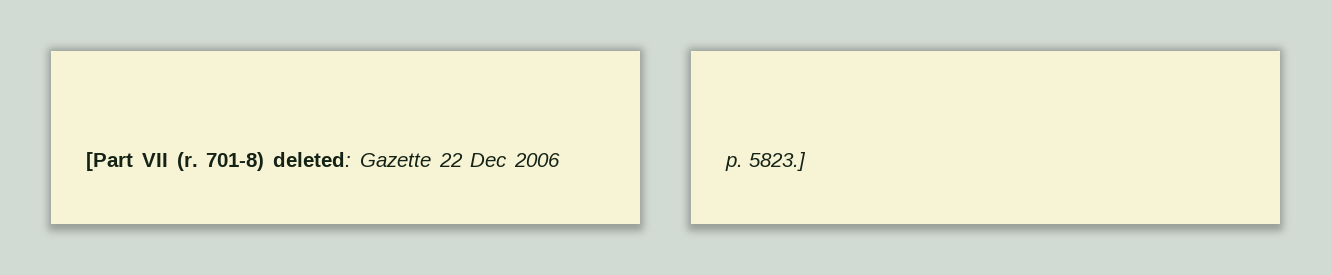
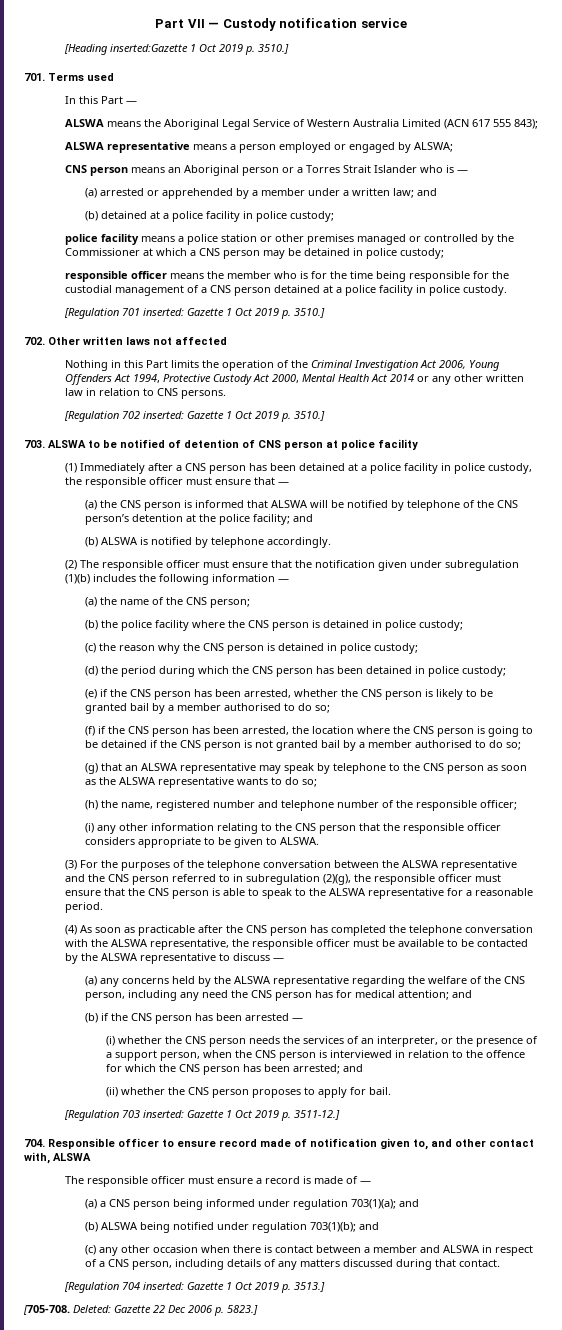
- [Part VII (r. 701-8) deleted: Gazette 22 Dec 2006 p. 5823.]
+ Part VII — Custody notification service
+ [Heading inserted:Gazette 1 Oct 2019 p. 3510.]
+ 701. Terms used
+ In this Part —
+ ALSWA means the Aboriginal Legal Service of Western Australia Limited (ACN 617 555 843);
+ ALSWA representative means a person employed or engaged by ALSWA;
+ CNS person means an Aboriginal person or a Torres Strait Islander who is —
+ (a) arrested or apprehended by a member under a written law; and
+ (b) detained at a police facility in police custody;
+ police facility means a police station or other premises managed or controlled by the Commissioner at which a CNS person may be detained in police custody;
+ responsible officer means the member who is for the time being responsible for the custodial management of a CNS person detained at a police facility in police custody.
+ [Regulation 701 inserted: Gazette 1 Oct 2019 p. 3510.]
+ 702. Other written laws not affected
+ Nothing in this Part limits the operation of the Criminal Investigation Act 2006, Young Offenders Act 1994, Protective Custody Act 2000, Mental Health Act 2014 or any other written law in relation to CNS persons.
+ [Regulation 702 inserted: Gazette 1 Oct 2019 p. 3510.]
+ 703. ALSWA to be notified of detention of CNS person at police facility
+ (1) Immediately after a CNS person has been detained at a police facility in police custody, the responsible officer must ensure that —
+ (a) the CNS person is informed that ALSWA will be notified by telephone of the CNS person’s detention at the police facility; and
+ (b) ALSWA is notified by telephone accordingly.
+ (2) The responsible officer must ensure that the notification given under subregulation (1)(b) includes the following information —
+ (a) the name of the CNS person;
+ (b) the police facility where the CNS person is detained in police custody;
+ (c) the reason why the CNS person is detained in police custody;
+ (d) the period during which the CNS person has been detained in police custody;
+ (e) if the CNS person has been arrested, whether the CNS person is likely to be granted bail by a member authorised to do so;
+ (f) if the CNS person has been arrested, the location where the CNS person is going to be detained if the CNS person is not granted bail by a member authorised to do so;
+ (g) that an ALSWA representative may speak by telephone to the CNS person as soon as the ALSWA representative wants to do so;
+ (h) the name, registered number and telephone number of the responsible officer;
+ (i) any other information relating to the CNS person that the responsible officer considers appropriate to be given to ALSWA.
+ (3) For the purposes of the telephone conversation between the ALSWA representative and the CNS person referred to in subregulation (2)(g), the responsible officer must ensure that the CNS person is able to speak to the ALSWA representative for a reasonable period.
+ (4) As soon as practicable after the CNS person has completed the telephone conversation with the ALSWA representative, the responsible officer must be available to be contacted by the ALSWA representative to discuss —
+ (a) any concerns held by the ALSWA representative regarding the welfare of the CNS person, including any need the CNS person has for medical attention; and
+ (b) if the CNS person has been arrested —
+ (i) whether the CNS person needs the services of an interpreter, or the presence of a support person, when the CNS person is interviewed in relation to the offence for which the CNS person has been arrested; and
+ (ii) whether the CNS person proposes to apply for bail.
+ [Regulation 703 inserted: Gazette 1 Oct 2019 p. 3511-12.]
+ 704. Responsible officer to ensure record made of notification given to, and other contact with, ALSWA
+ The responsible officer must ensure a record is made of —
+ (a) a CNS person being informed under regulation 703(1)(a); and
+ (b) ALSWA being notified under regulation 703(1)(b); and
+ (c) any other occasion when there is contact between a member and ALSWA in respect of a CNS person, including details of any matters discussed during that contact.
+ [Regulation 704 inserted: Gazette 1 Oct 2019 p. 3513.]
+ [705-708. Deleted: Gazette 22 Dec 2006 p. 5823.]

